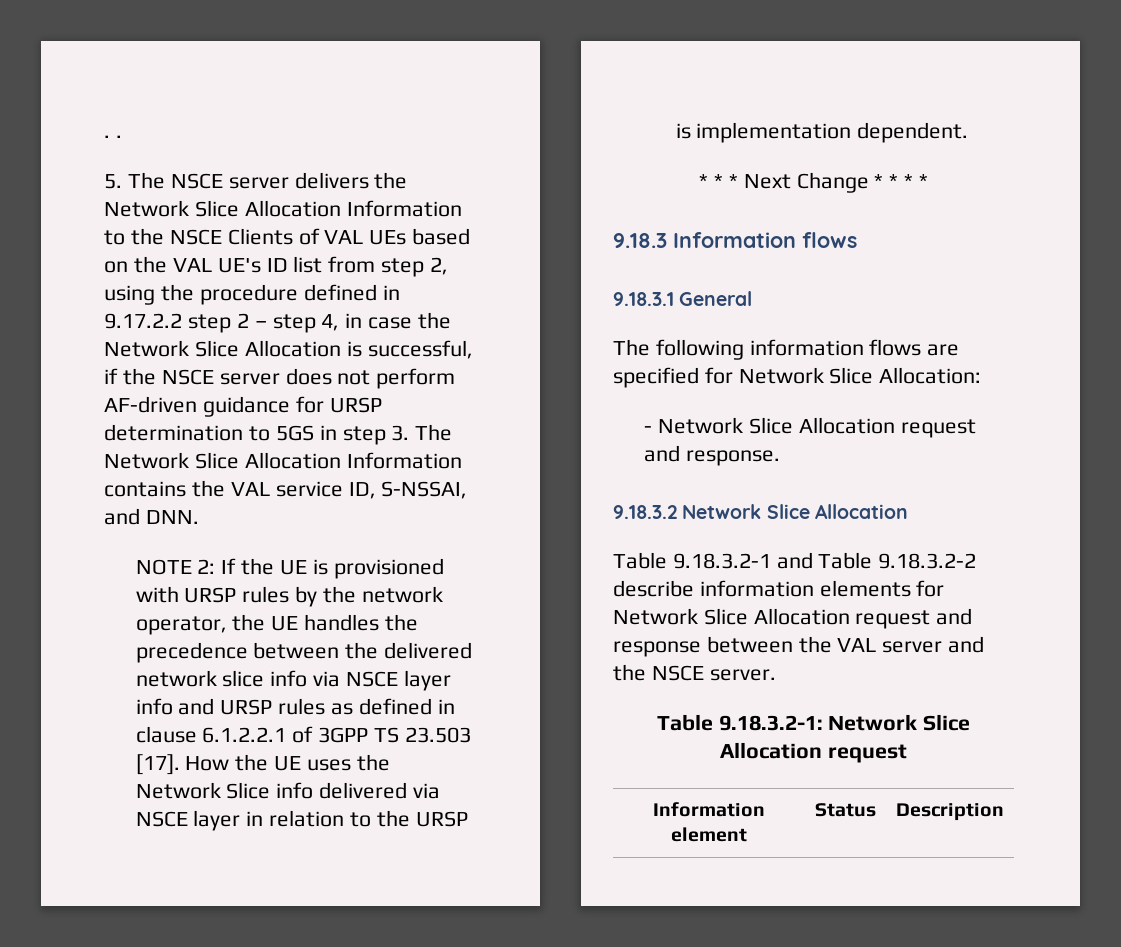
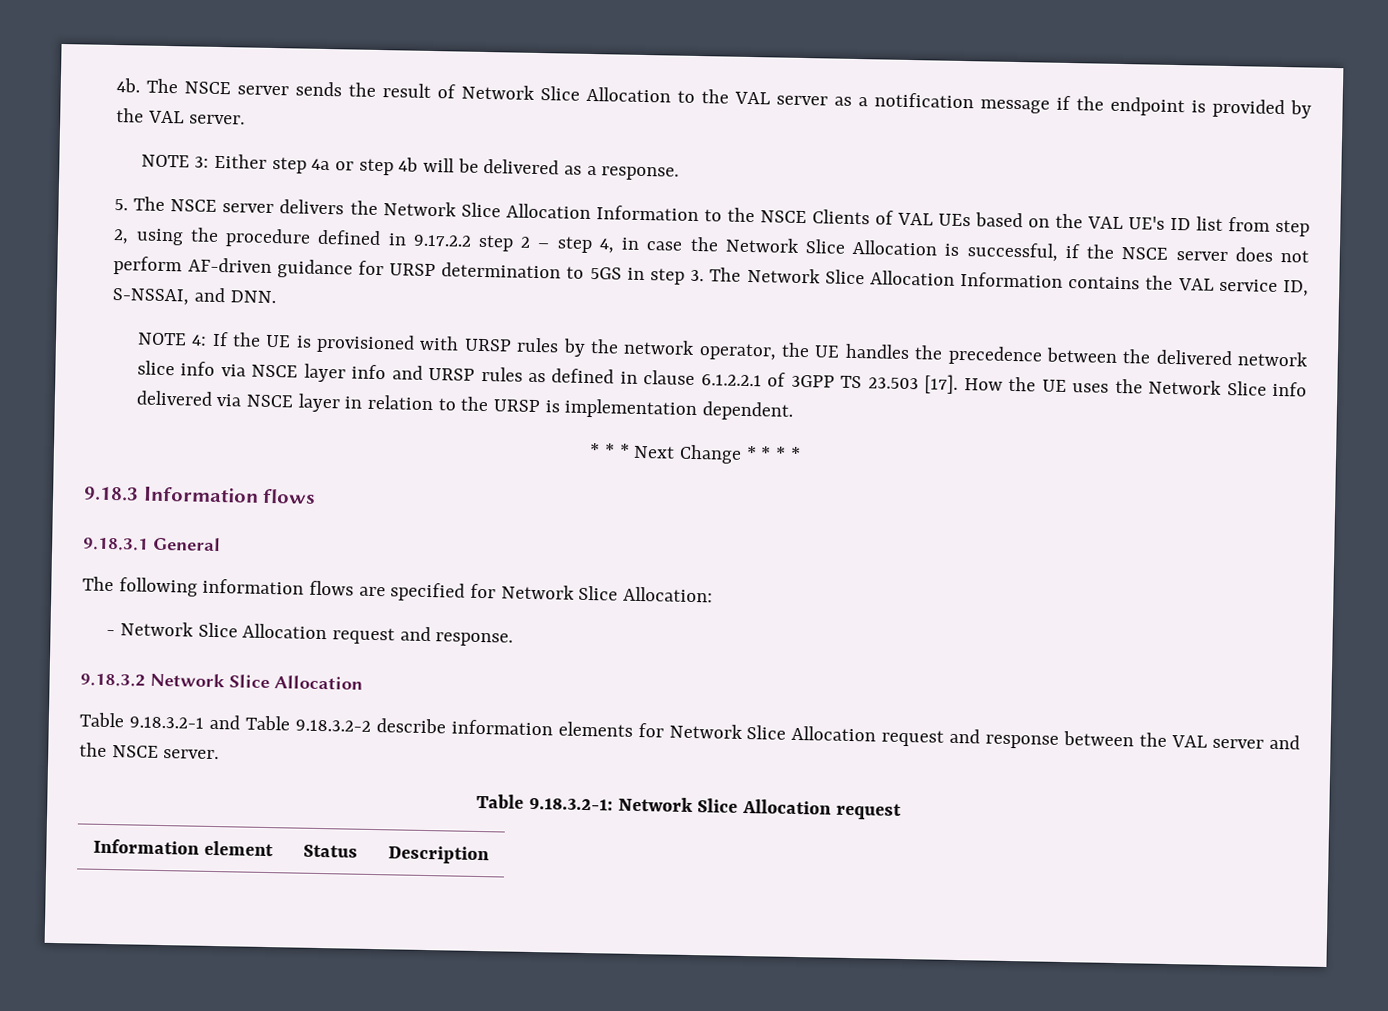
- . .
+ 4b. The NSCE server sends the result of Network Slice Allocation to the VAL server as a notification message if the endpoint is provided by the VAL server.
+ NOTE 3: Either step 4a or step 4b will be delivered as a response.
- NOTE 2: If the UE is provisioned with URSP rules by the network operator, the UE handles the precedence between the delivered network slice info via NSCE layer info and URSP rules as defined in clause 6.1.2.2.1 of 3GPP TS 23.503 [17].
+ NOTE 4: If the UE is provisioned with URSP rules by the network operator, the UE handles the precedence between the delivered network slice info via NSCE layer info and URSP rules as defined in clause 6.1.2.2.1 of 3GPP TS 23.503 [17].

